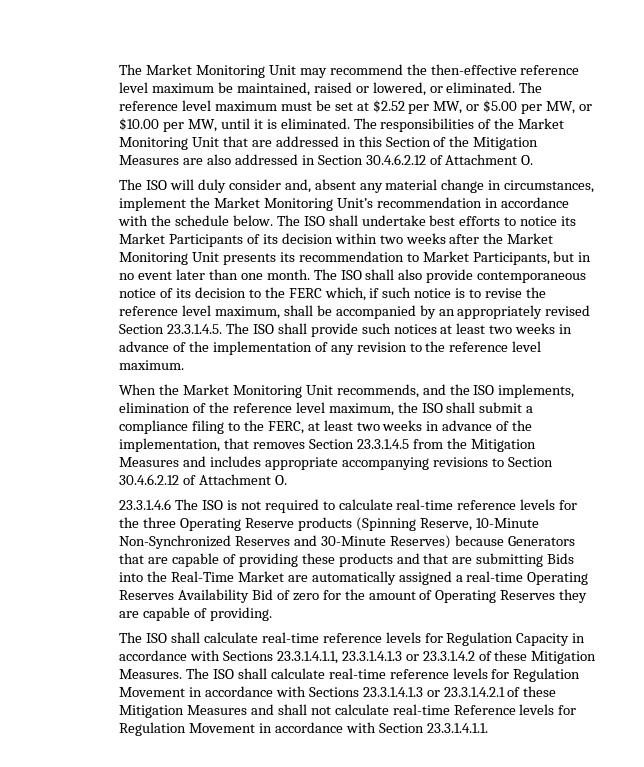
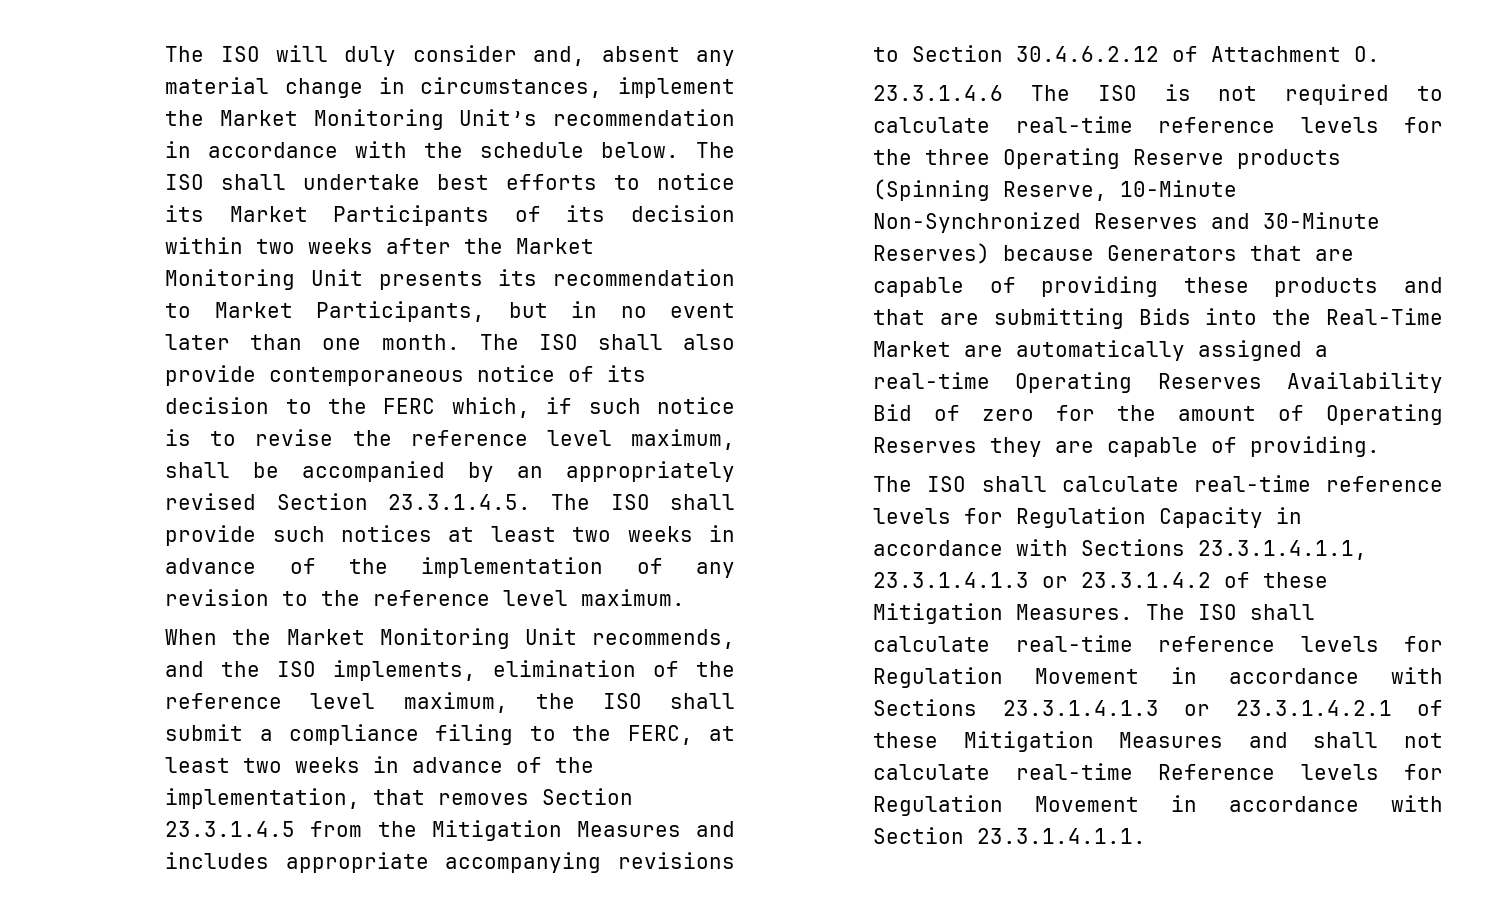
- The Market Monitoring Unit may recommend the then-effective reference level maximum be maintained, raised or lowered, or eliminated. The reference level maximum must be set at $2.52 per MW, or $5.00 per MW, or $10.00 per MW, until it is eliminated. The responsibilities of the Market Monitoring Unit that are addressed in this Section of the Mitigation Measures are also addressed in Section 30.4.6.2.12 of Attachment O.

